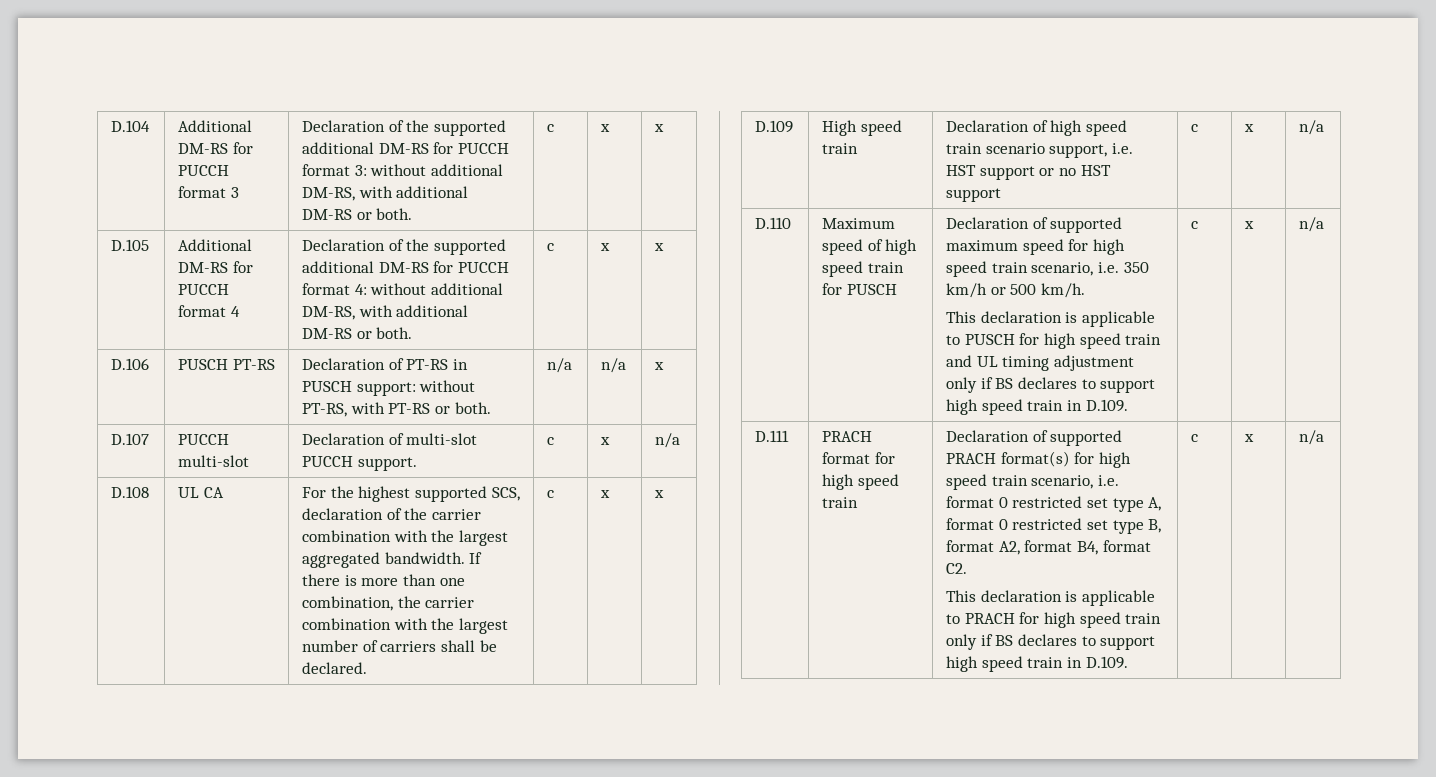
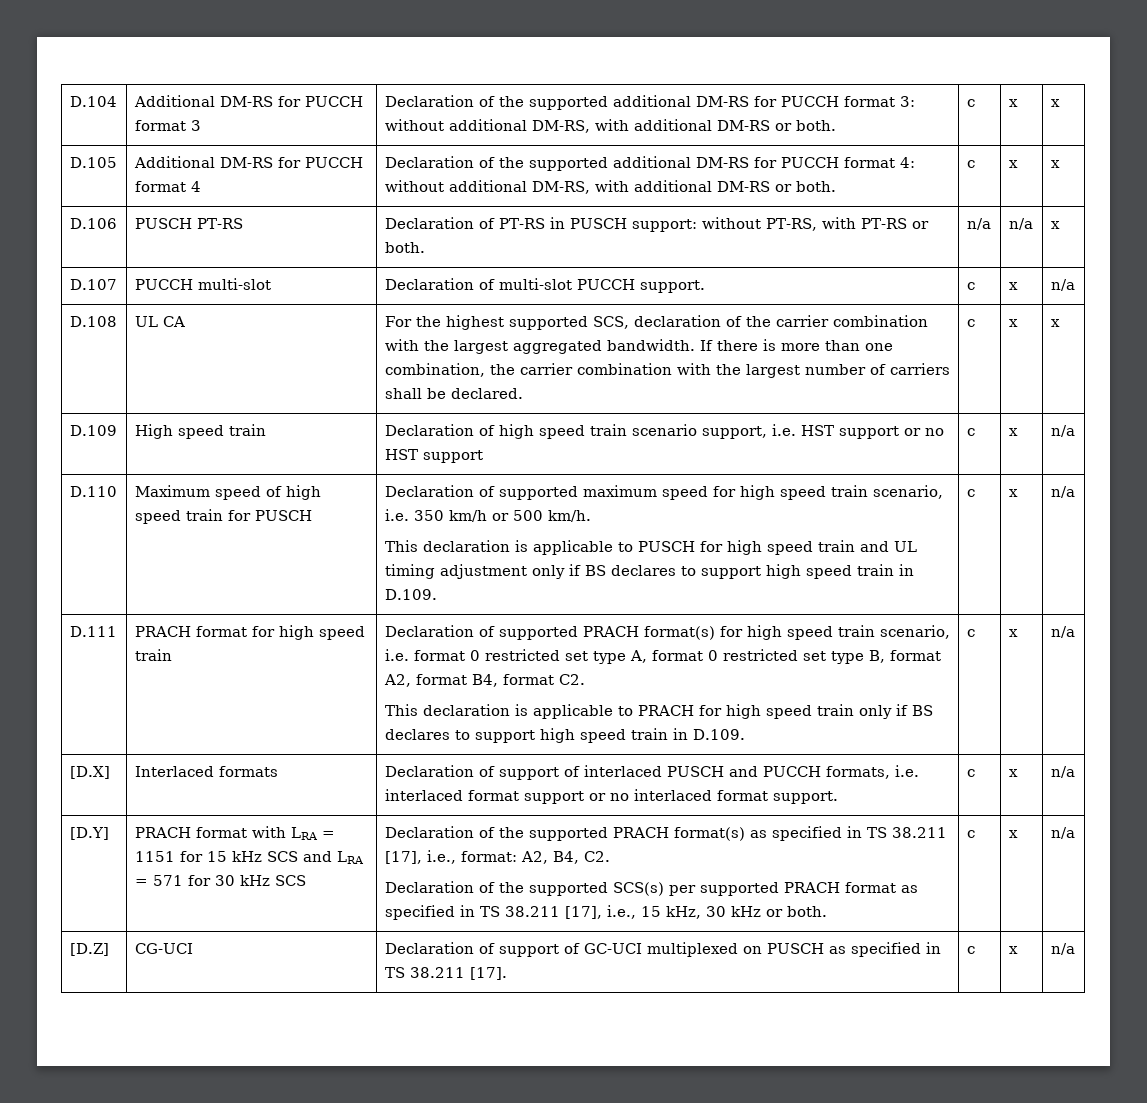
+ [D.X] | Interlaced formats | Declaration of support of interlaced PUSCH and PUCCH formats, i.e. interlaced format support or no interlaced format support. | c | x | n/a
+ [D.Y] | PRACH format with LRA = 1151 for 15 kHz SCS and LRA = 571 for 30 kHz SCS | Declaration of the supported PRACH format(s) as specified in TS 38.211 [17], i.e., format: A2, B4, C2.
+ Declaration of the supported SCS(s) per supported PRACH format as specified in TS 38.211 [17], i.e., 15 kHz, 30 kHz or both. | c | x | n/a
+ [D.Z] | CG-UCI | Declaration of support of GC-UCI multiplexed on PUSCH as specified in TS 38.211 [17]. | c | x | n/a

